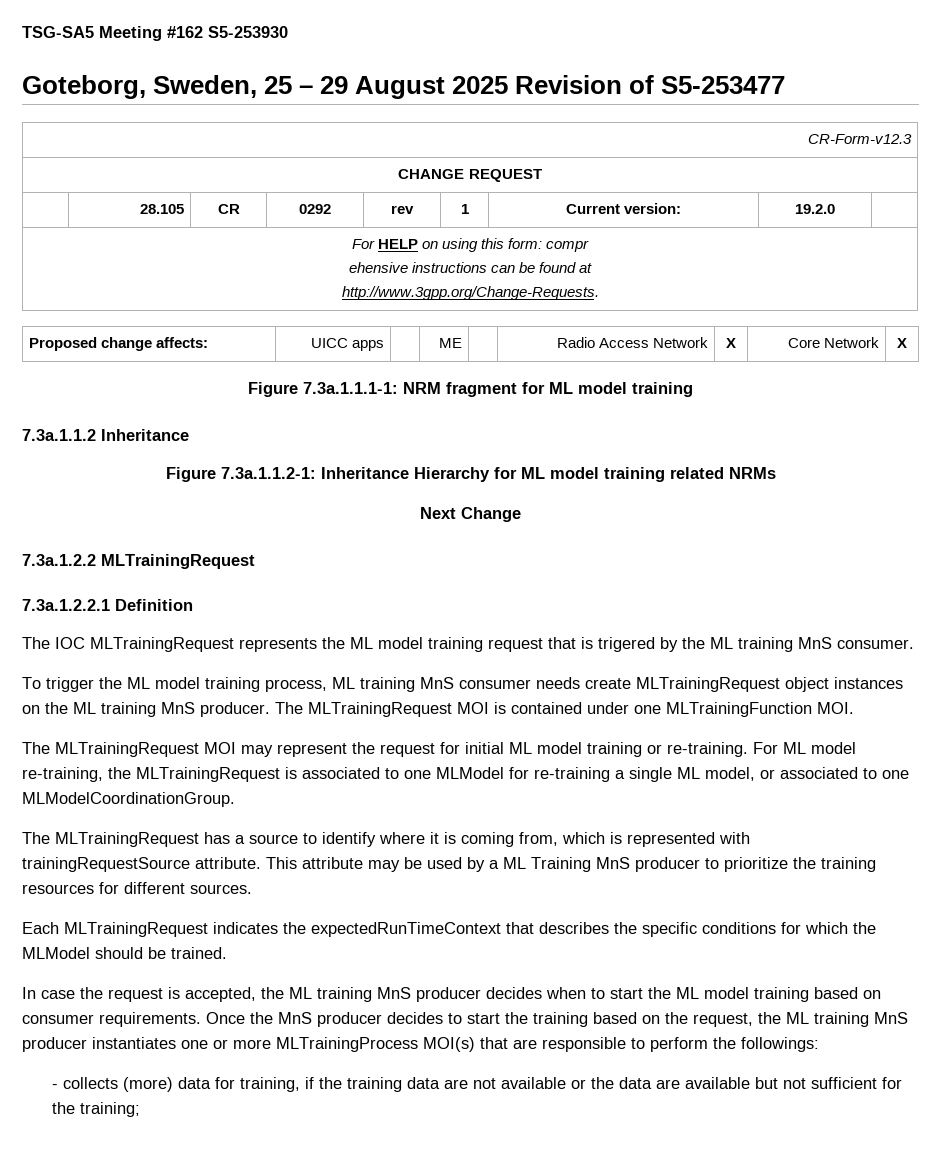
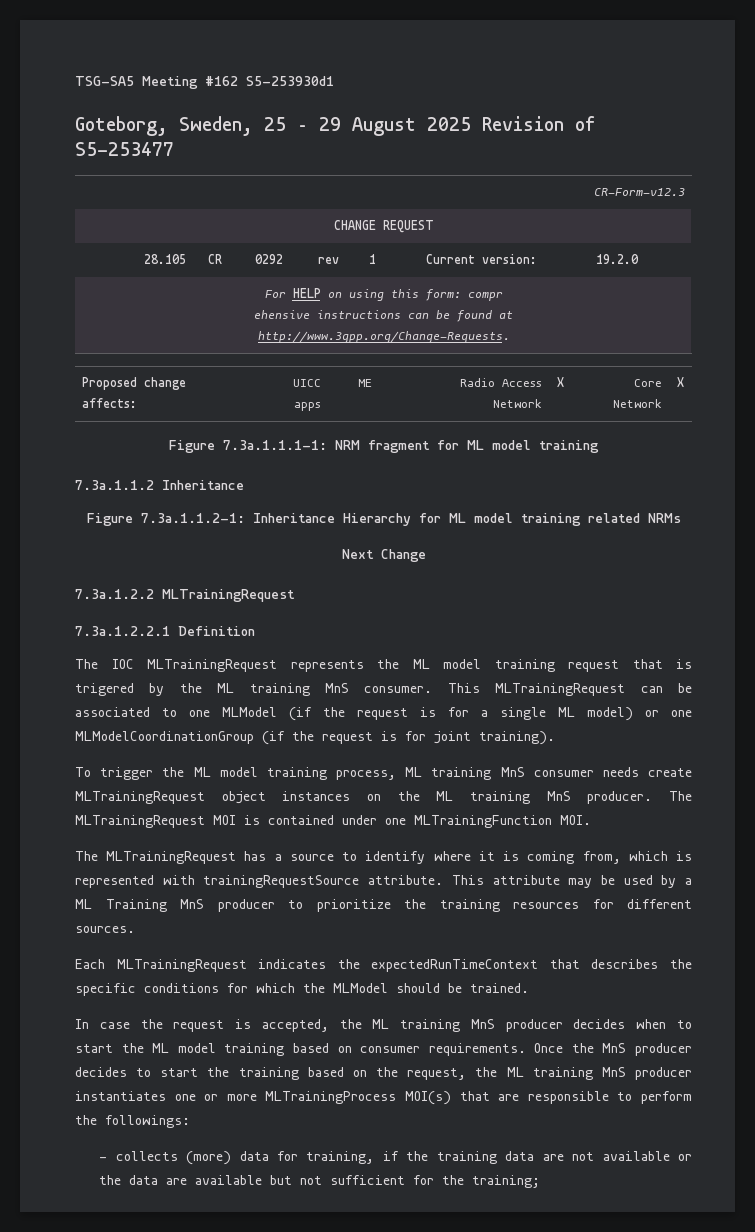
- TSG-SA5 Meeting #162 S5-253930
+ TSG-SA5 Meeting #162 S5-253930d1
+ This MLTrainingRequest can be associated to one MLModel (if the request is for a single ML model) or one MLModelCoordinationGroup (if the request is for joint training).
- The MLTrainingRequest MOI may represent the request for initial ML model training or re-training. For ML model re-training, the MLTrainingRequest is associated to one MLModel for re-training a single ML model, or associated to one MLModelCoordinationGroup.

